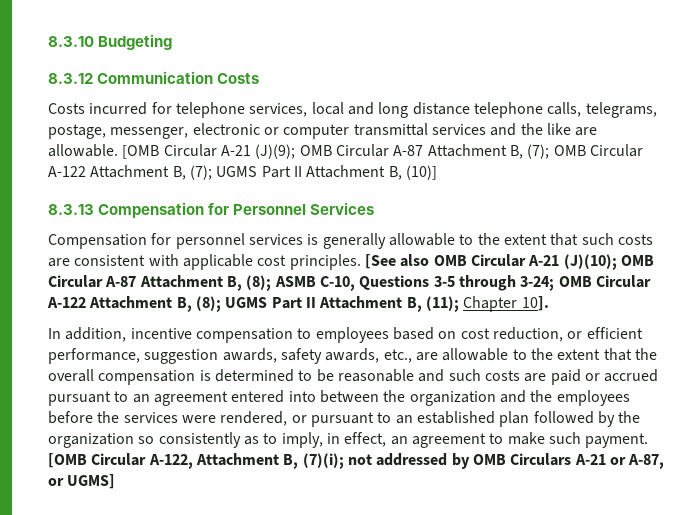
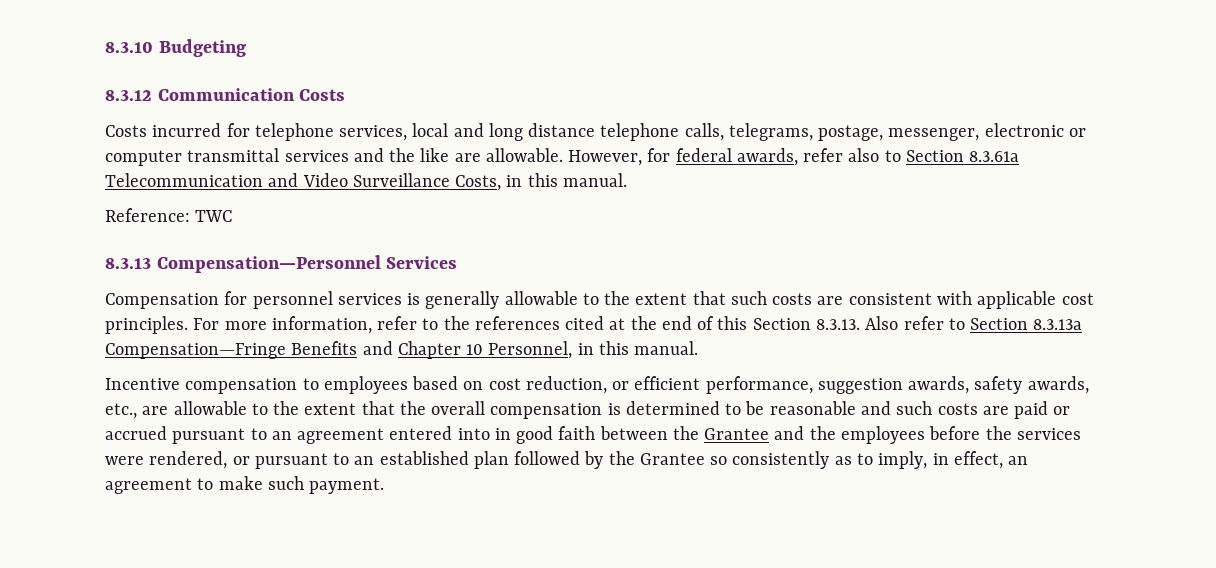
- [OMB Circular A-21 (J)(9); OMB Circular A-87 Attachment B, (7); OMB Circular A-122 Attachment B, (7); UGMS Part II Attachment B, (10)]
- 8.3.13 Compensation for Personnel Services
+ However, for federal awards, refer also to Section 8.3.61a Telecommunication and Video Surveillance Costs, in this manual.
+ Reference: TWC
+ 8.3.13 Compensation—Personnel Services
- [See also OMB Circular A-21 (J)(10); OMB Circular A-87 Attachment B, (8); ASMB C-10, Questions 3-5 through 3-24; OMB Circular A-122 Attachment B, (8); UGMS Part II Attachment B, (11); Chapter 10].
- In addition, incentive compensation to employees based on cost reduction, or efficient performance, suggestion awards, safety awards, etc., are allowable to the extent that the overall compensation is determined to be reasonable and such costs are paid or accrued pursuant to an agreement entered into between the organization and the employees before the services were rendered, or pursuant to an established plan followed by the organization so consistently as to imply, in effect, an agreement to make such payment. [OMB Circular A-122, Attachment B, (7)(i); not addressed by OMB Circulars A-21 or A-87, or UGMS]
+ For more information, refer to the references cited at the end of this Section 8.3.13. Also refer to Section 8.3.13a Compensation—Fringe Benefits and Chapter 10 Personnel, in this manual.
+ Incentive compensation to employees based on cost reduction, or efficient performance, suggestion awards, safety awards, etc., are allowable to the extent that the overall compensation is determined to be reasonable and such costs are paid or accrued pursuant to an agreement entered into in good faith between the Grantee and the employees before the services were rendered, or pursuant to an established plan followed by the Grantee so consistently as to imply, in effect, an agreement to make such payment.

